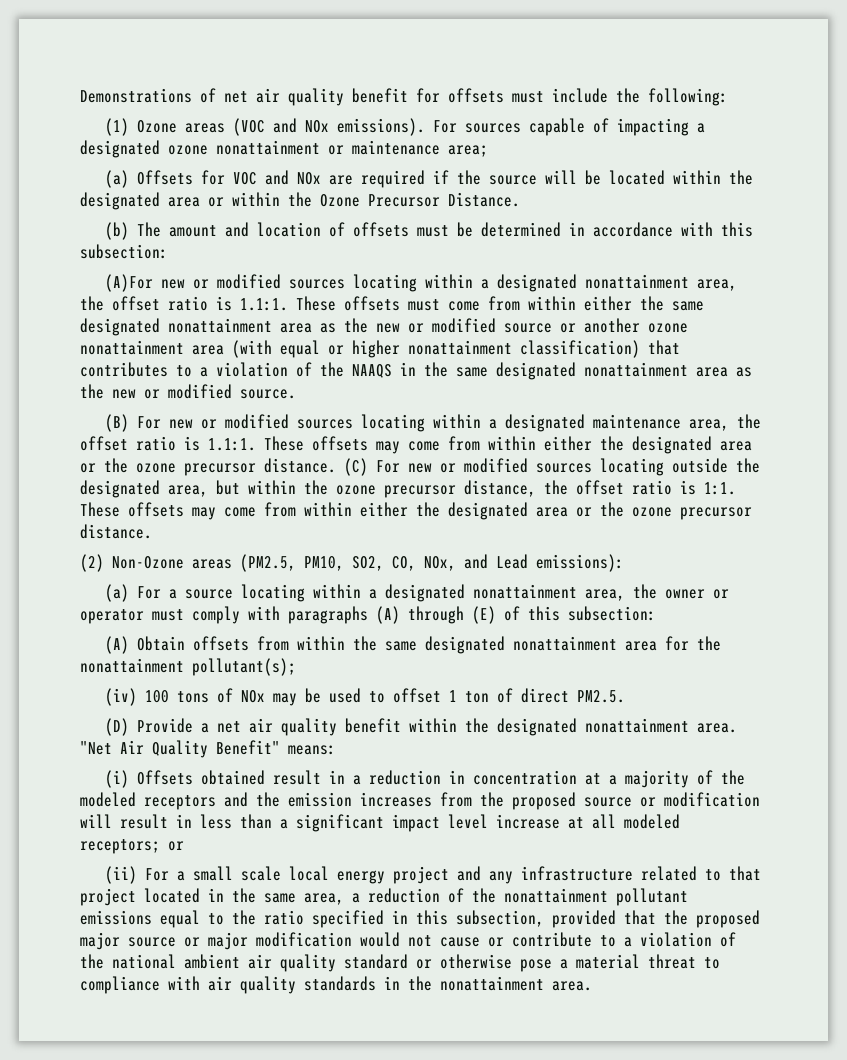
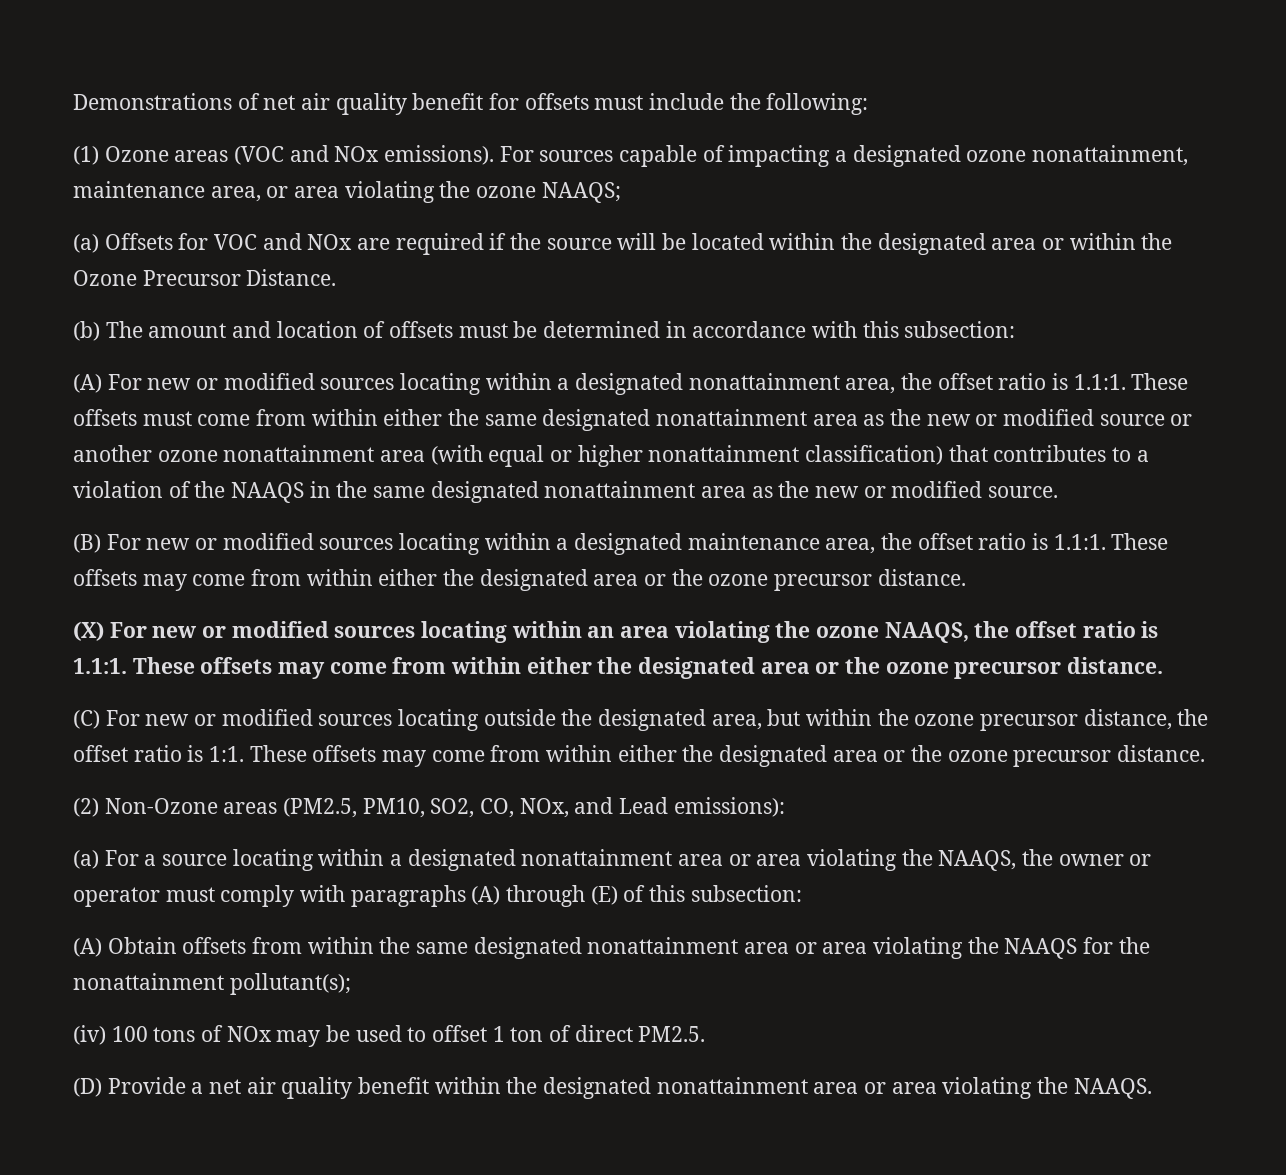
- For sources capable of impacting a designated ozone nonattainment or maintenance area;
+ For sources capable of impacting a designated ozone nonattainment, maintenance area, or area violating the ozone NAAQS;
- (A)For new or modified sources locating within a designated nonattainment area, the offset ratio is 1.1:1. These offsets must come from within either the same designated nonattainment area as the new or modified source or another ozone nonattainment area (with equal or higher nonattainment classification) that contributes to a violation of the NAAQS in the same designated nonattainment area as the new or modified source.
+ (A) For new or modified sources locating within a designated nonattainment area, the offset ratio is 1.1:1. These offsets must come from within either the same designated nonattainment area as the new or modified source or another ozone nonattainment area (with equal or higher nonattainment classification) that contributes to a violation of the NAAQS in the same designated nonattainment area as the new or modified source.
- (B) For new or modified sources locating within a designated maintenance area, the offset ratio is 1.1:1. These offsets may come from within either the designated area or the ozone precursor distance. (C) For new or modified sources locating outside the designated area, but within the ozone precursor distance, the offset ratio is 1:1.
+ (B) For new or modified sources locating within a designated maintenance area, the offset ratio is 1.1:1. These offsets may come from within either the designated area or the ozone precursor distance.
+ (X) For new or modified sources locating within an area violating the ozone NAAQS, the offset ratio is 1.1:1. These offsets may come from within either the designated area or the ozone precursor distance.
+ (C) For new or modified sources locating outside the designated area, but within the ozone precursor distance, the offset ratio is 1:1.
- (a) For a source locating within a designated nonattainment area, the owner or operator must comply with paragraphs (A) through (E) of this subsection:
+ (a) For a source locating within a designated nonattainment area or area violating the NAAQS, the owner or operator must comply with paragraphs (A) through (E) of this subsection:
- (A) Obtain offsets from within the same designated nonattainment area for the nonattainment pollutant(s);
+ (A) Obtain offsets from within the same designated nonattainment area or area violating the NAAQS for the nonattainment pollutant(s);
- (D) Provide a net air quality benefit within the designated nonattainment area. "Net Air Quality Benefit" means:
- (i) Offsets obtained result in a reduction in concentration at a majority of the modeled receptors and the emission increases from the proposed source or modification will result in less than a significant impact level increase at all modeled receptors; or
- (ii) For a small scale local energy project and any infrastructure related to that project located in the same area, a reduction of the nonattainment pollutant emissions equal to the ratio specified in this subsection, provided that the proposed major source or major modification would not cause or contribute to a violation of the national ambient air quality standard or otherwise pose a material threat to compliance with air quality standards in the nonattainment area.
+ (D) Provide a net air quality benefit within the designated nonattainment area or area violating the NAAQS.

